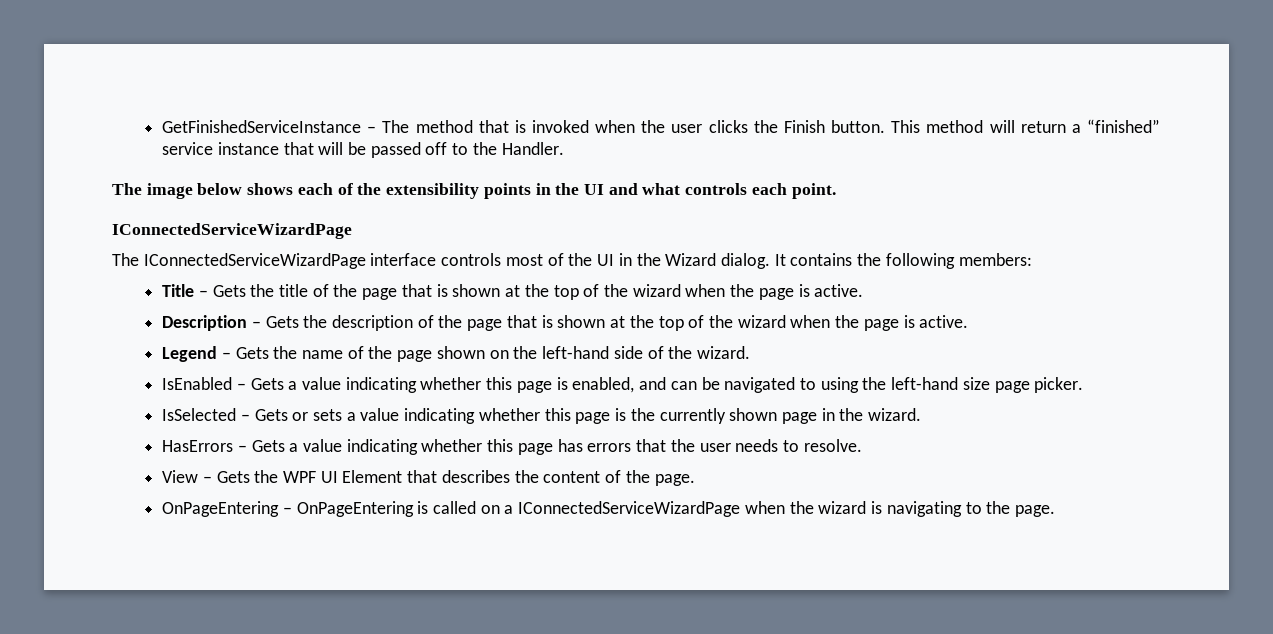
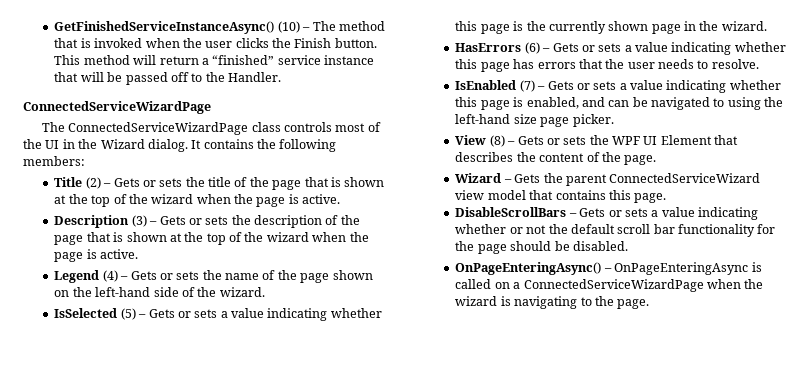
- GetFinishedServiceInstance – The method that is invoked when the user clicks the Finish button.
+ GetFinishedServiceInstanceAsync() (10) – The method that is invoked when the user clicks the Finish button.
  This method will return a “finished” service instance that will be passed off to the Handler.
- The image below shows each of the extensibility points in the UI and what controls each point.
- IConnectedServiceWizardPage
- The IConnectedServiceWizardPage interface controls most of the UI in the Wizard dialog.
+ ConnectedServiceWizardPage
+ The ConnectedServiceWizardPage class controls most of the UI in the Wizard dialog.
- Title – Gets the title of the page that is shown at the top of the wizard when the page is active.
+ Title (2) – Gets or sets the title of the page that is shown at the top of the wizard when the page is active.
- Description – Gets the description of the page that is shown at the top of the wizard when the page is active.
+ Description (3) – Gets or sets the description of the page that is shown at the top of the wizard when the page is active.
- Legend – Gets the name of the page shown on the left-hand side of the wizard.
+ Legend (4) – Gets or sets the name of the page shown on the left-hand side of the wizard.
- IsEnabled – Gets a value indicating whether this page is enabled, and can be navigated to using the left-hand size page picker.
+ IsSelected (5) – Gets or sets a value indicating whether this page is the currently shown page in the wizard.
+ HasErrors (6) – Gets or sets a value indicating whether this page has errors that the user needs to resolve.
+ IsEnabled (7) – Gets or sets a value indicating whether this page is enabled, and can be navigated to using the left-hand size page picker.
- IsSelected – Gets or sets a value indicating whether this page is the currently shown page in the wizard.
- HasErrors – Gets a value indicating whether this page has errors that the user needs to resolve.
- View – Gets the WPF UI Element that describes the content of the page.
+ View (8) – Gets or sets the WPF UI Element that describes the content of the page.
- OnPageEntering – OnPageEntering is called on a IConnectedServiceWizardPage when the wizard is navigating to the page.
+ Wizard – Gets the parent ConnectedServiceWizard view model that contains this page.
+ DisableScrollBars – Gets or sets a value indicating whether or not the default scroll bar functionality for the page should be disabled.
+ OnPageEnteringAsync() – OnPageEnteringAsync is called on a ConnectedServiceWizardPage when the wizard is navigating to the page.

